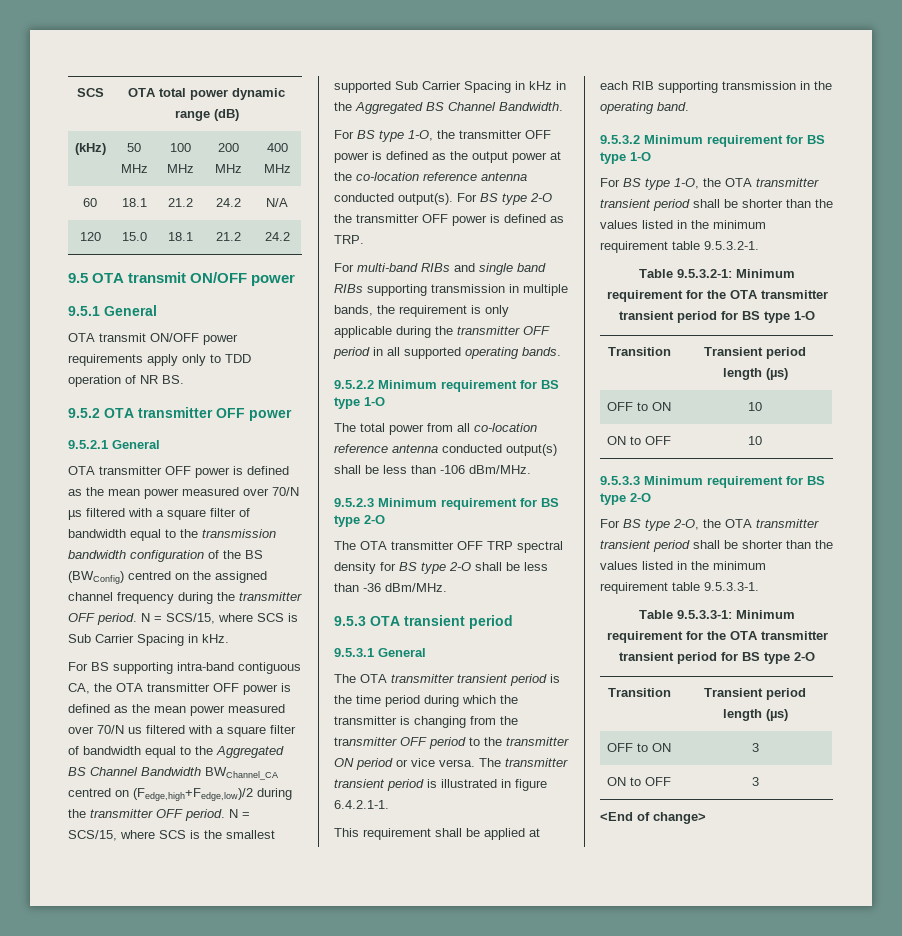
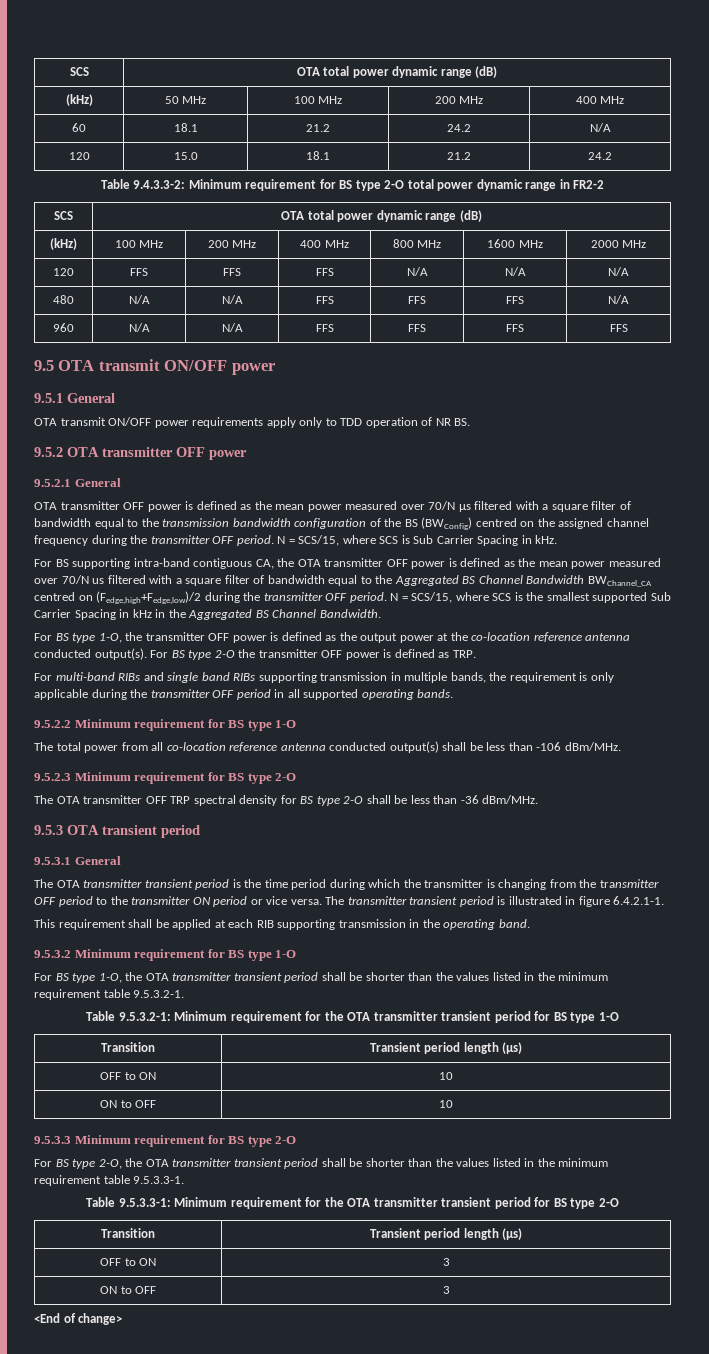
+ Table 9.4.3.3-2: Minimum requirement for BS type 2-O total power dynamic range in FR2-2
+ SCS | OTA total power dynamic range (dB)
+ (kHz) | 100 MHz | 200 MHz | 400 MHz | 800 MHz | 1600 MHz | 2000 MHz
+ 120 | FFS | FFS | FFS | N/A | N/A | N/A
+ 480 | N/A | N/A | FFS | FFS | FFS | N/A
+ 960 | N/A | N/A | FFS | FFS | FFS | FFS

